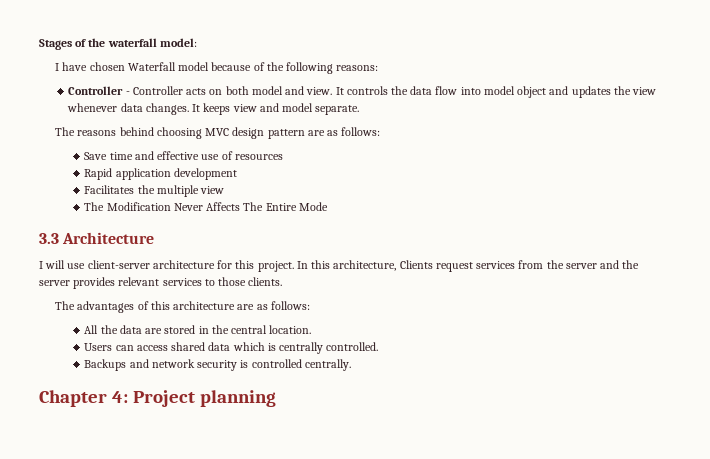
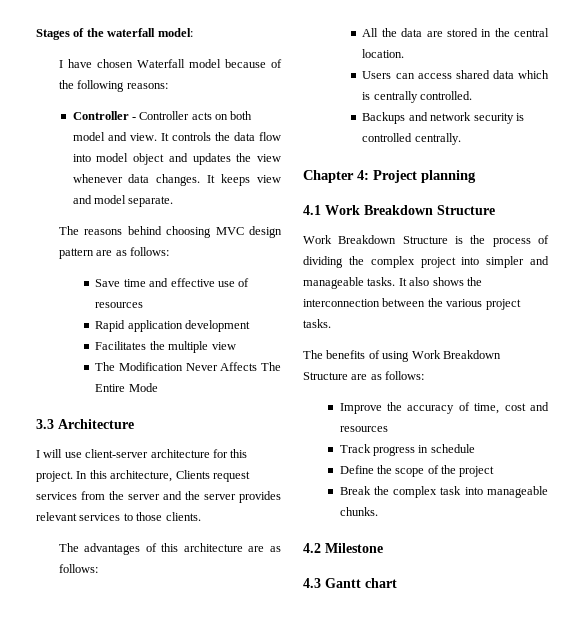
+ 4.1 Work Breakdown Structure
+ Work Breakdown Structure is the process of dividing the complex project into simpler and manageable tasks. It also shows the interconnection between the various project tasks.
+ The benefits of using Work Breakdown Structure are as follows:
+ Improve the accuracy of time, cost and resources
+ Track progress in schedule
+ Define the scope of the project
+ Break the complex task into manageable chunks.
+ 4.2 Milestone
+ 4.3 Gantt chart

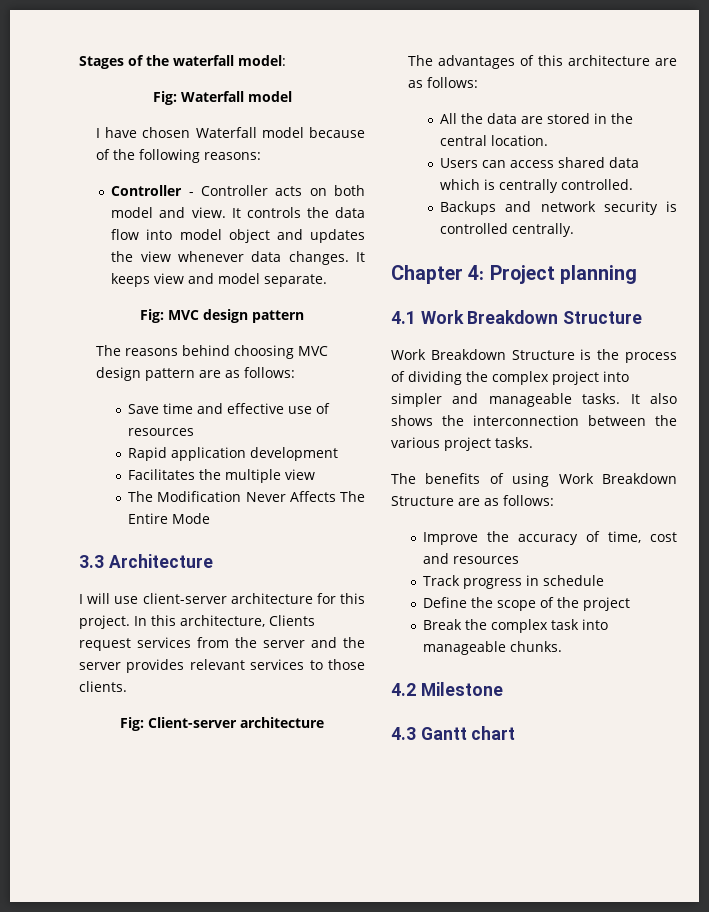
+ Fig: Waterfall model
+ Fig: MVC design pattern
+ Fig: Client-server architecture

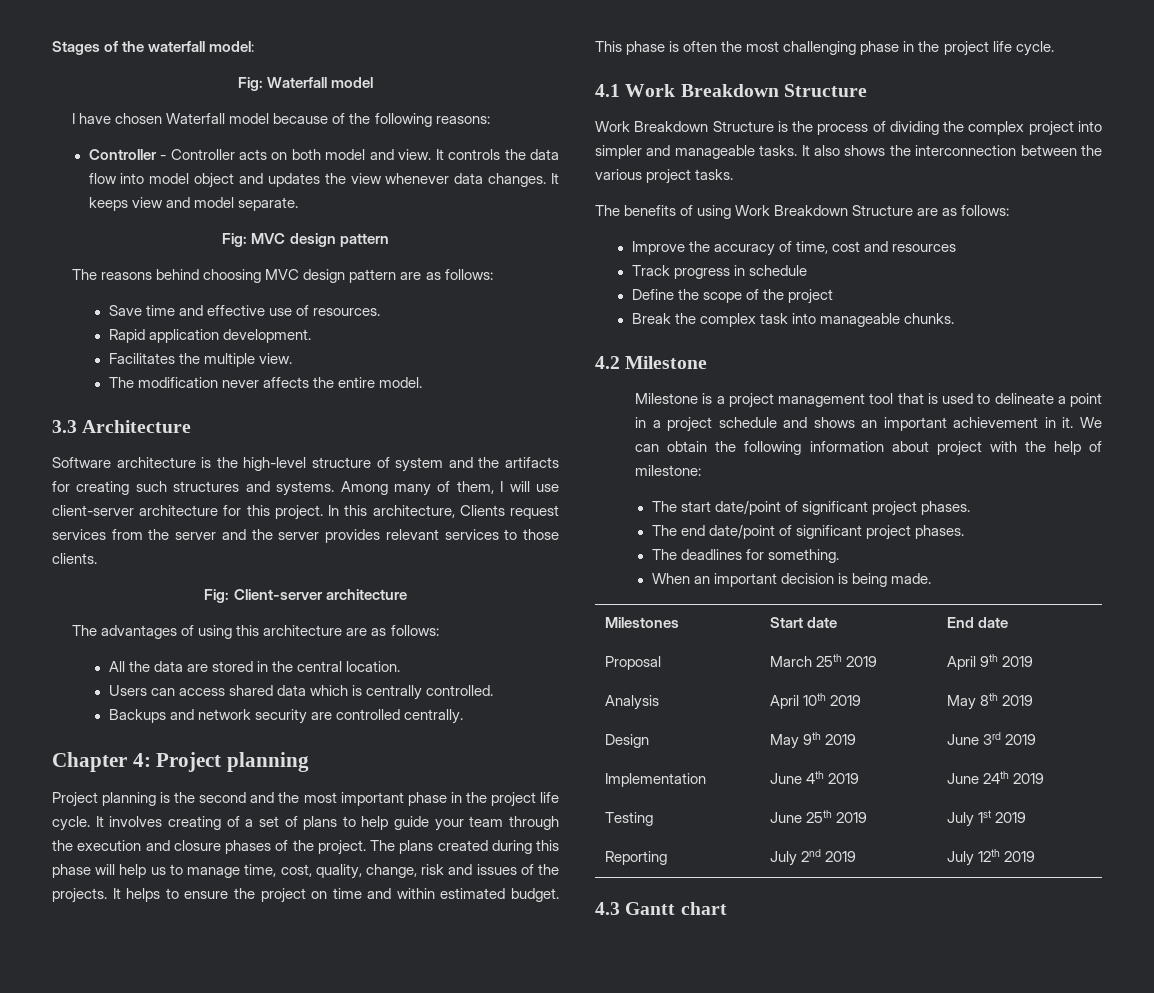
- Save time and effective use of resources
+ Save time and effective use of resources.
- Rapid application development
+ Rapid application development.
- Facilitates the multiple view
- The Modification Never Affects The Entire Mode
+ Facilitates the multiple view.
+ The modification never affects the entire model.
  3.3 Architecture
- I will use client-server architecture for this project.
+ Software architecture is the high-level structure of system and the artifacts for creating such structures and systems. Among many of them, I will use client-server architecture for this project.
- The advantages of this architecture are as follows:
+ The advantages of using this architecture are as follows:
- Backups and network security is controlled centrally.
+ Backups and network security are controlled centrally.
+ Project planning is the second and the most important phase in the project life cycle. It involves creating of a set of plans to help guide your team through the execution and closure phases of the project. The plans created during this phase will help us to manage time, cost, quality, change, risk and issues of the projects. It helps to ensure the project on time and within estimated budget. This phase is often the most challenging phase in the project life cycle.
+ Milestone is a project management tool that is used to delineate a point in a project schedule and shows an important achievement in it. We can obtain the following information about project with the help of milestone:
+ The start date/point of significant project phases.
+ The end date/point of significant project phases.
+ The deadlines for something.
+ When an important decision is being made.
+ Milestones | Start date | End date
+ Proposal | March 25th 2019 | April 9th 2019
+ Analysis | April 10th 2019 | May 8th 2019
+ Design | May 9th 2019 | June 3rd 2019
+ Implementation | June 4th 2019 | June 24th 2019
+ Testing | June 25th 2019 | July 1st 2019
+ Reporting | July 2nd 2019 | July 12th 2019

